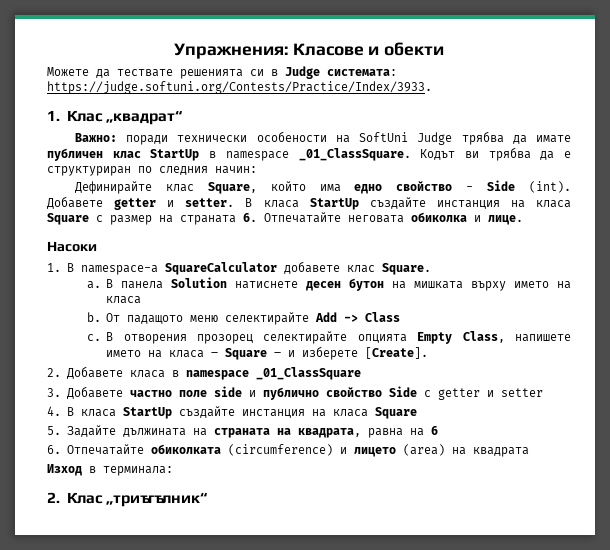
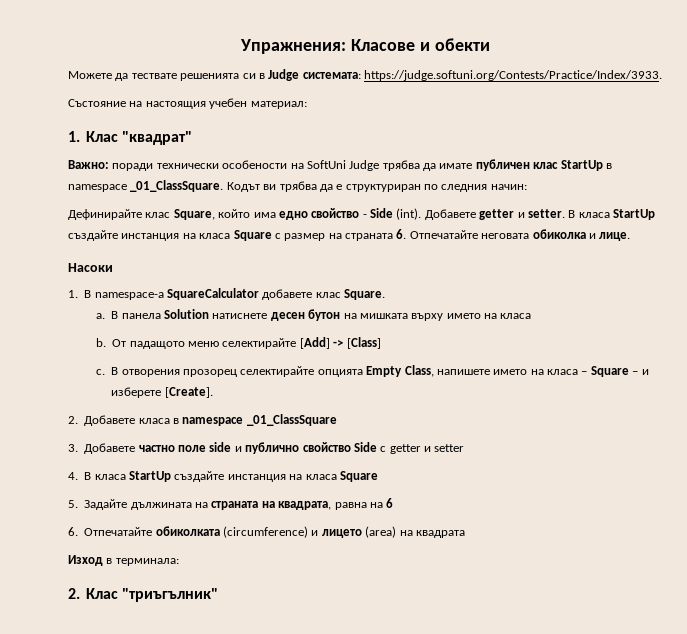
+ Състояние на настоящия учебен материал:
- 1. Клас „квадрат“
+ 1. Клас "квадрат"
- От падащото меню селектирайте Add -> Class
+ От падащото меню селектирайте [Add] -> [Class]
- 2. Клас „триъгълник“
+ 2. Клас "триъгълник"

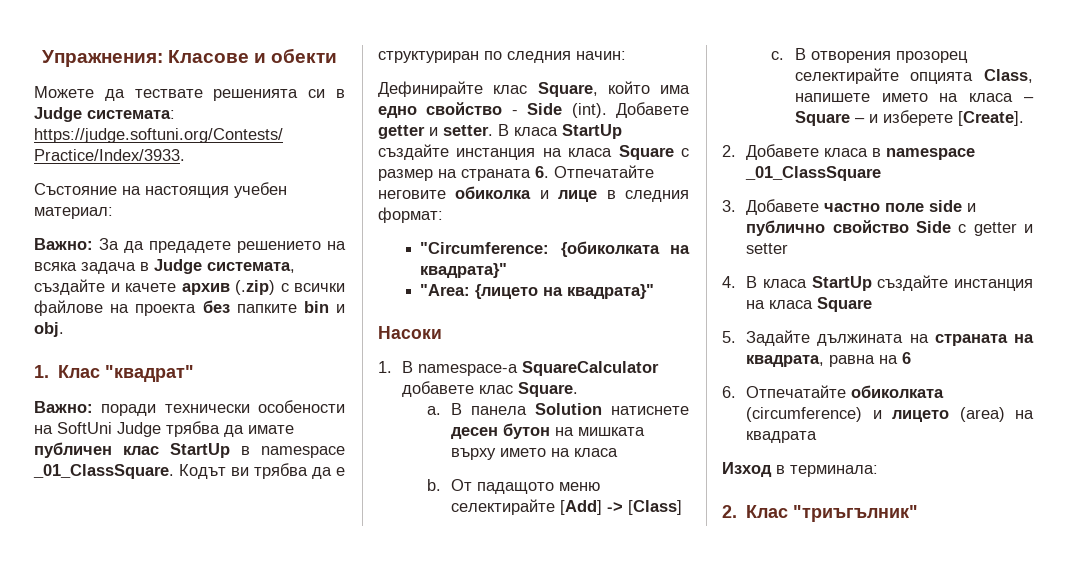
+ Важно: За да предадете решението на всяка задача в Judge системата, създайте и качете архив (.zip) с всички файлове на проекта без папките bin и obj.
- В класа StartUp създайте инстанция на класа Square с размер на страната 6. Отпечатайте неговата обиколка и лице.
+ В класа StartUp създайте инстанция на класа Square с размер на страната 6. Отпечатайте неговите обиколка и лице в следния формат:
+ "Circumference: {обиколката на квадрата}"
+ "Area: {лицето на квадрата}"
- В отворения прозорец селектирайте опцията Empty Class, напишете името на класа – Square – и изберете [Create].
+ В отворения прозорец селектирайте опцията Class, напишете името на класа – Square – и изберете [Create].

